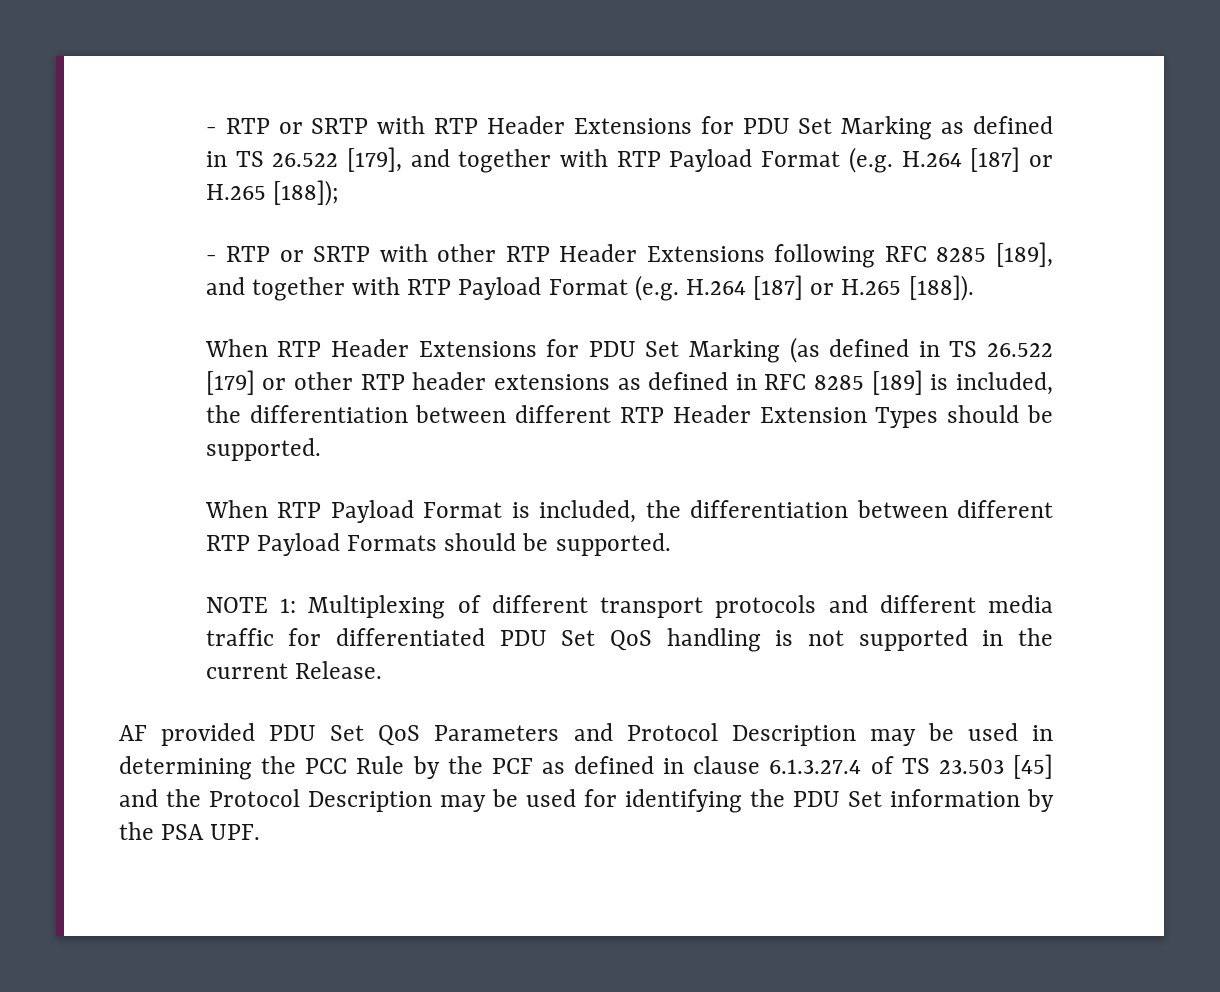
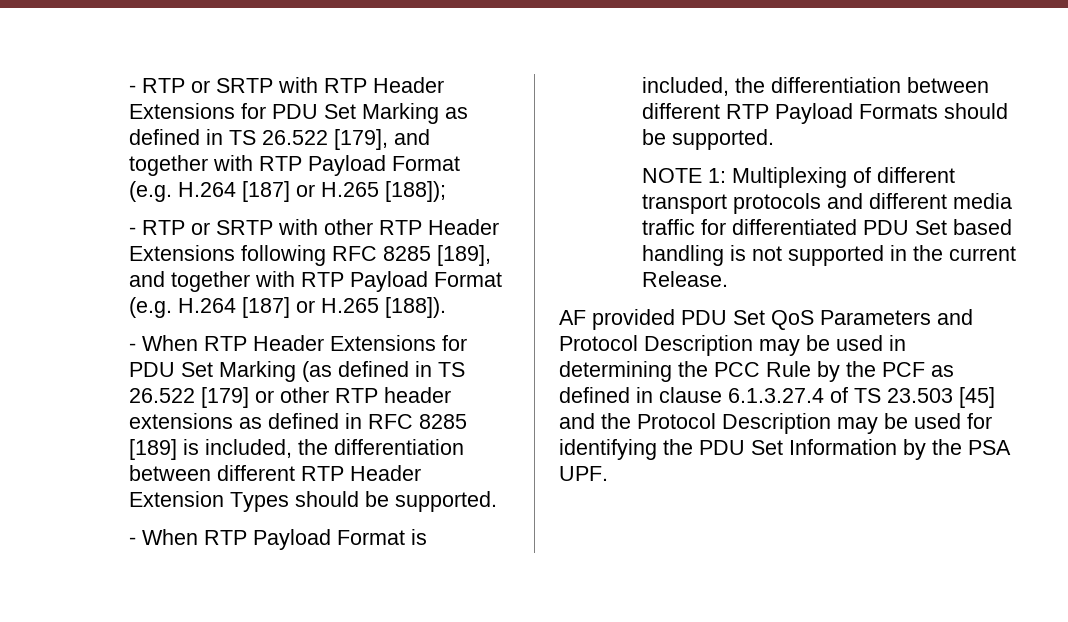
- When RTP Header Extensions for PDU Set Marking (as defined in TS 26.522 [179] or other RTP header extensions as defined in RFC 8285 [189] is included, the differentiation between different RTP Header Extension Types should be supported.
+ - When RTP Header Extensions for PDU Set Marking (as defined in TS 26.522 [179] or other RTP header extensions as defined in RFC 8285 [189] is included, the differentiation between different RTP Header Extension Types should be supported.
- When RTP Payload Format is included, the differentiation between different RTP Payload Formats should be supported.
+ - When RTP Payload Format is included, the differentiation between different RTP Payload Formats should be supported.
- NOTE 1: Multiplexing of different transport protocols and different media traffic for differentiated PDU Set QoS handling is not supported in the current Release.
+ NOTE 1: Multiplexing of different transport protocols and different media traffic for differentiated PDU Set based handling is not supported in the current Release.
- AF provided PDU Set QoS Parameters and Protocol Description may be used in determining the PCC Rule by the PCF as defined in clause 6.1.3.27.4 of TS 23.503 [45] and the Protocol Description may be used for identifying the PDU Set information by the PSA UPF.
+ AF provided PDU Set QoS Parameters and Protocol Description may be used in determining the PCC Rule by the PCF as defined in clause 6.1.3.27.4 of TS 23.503 [45] and the Protocol Description may be used for identifying the PDU Set Information by the PSA UPF.

